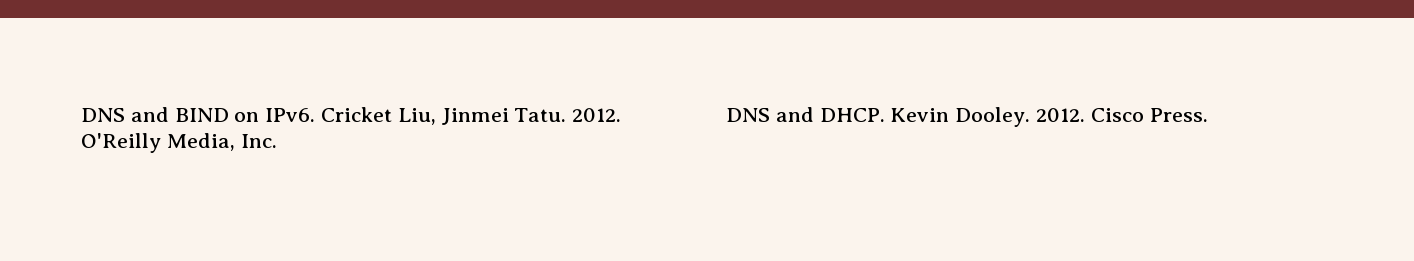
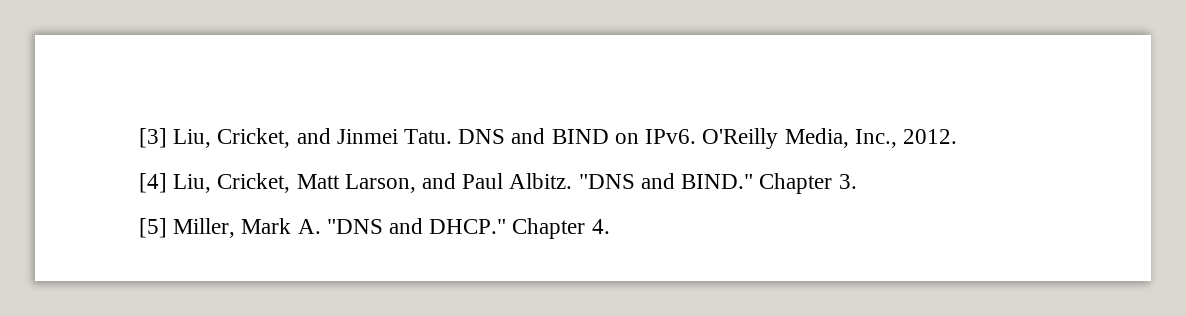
+ [3] Liu, Cricket, and Jinmei Tatu.
- Cricket Liu, Jinmei Tatu. 2012. O'Reilly Media, Inc.
- DNS and DHCP. Kevin Dooley. 2012. Cisco Press.
+ O'Reilly Media, Inc., 2012.
+ [4] Liu, Cricket, Matt Larson, and Paul Albitz. "DNS and BIND." Chapter 3.
+ [5] Miller, Mark A. "DNS and DHCP." Chapter 4.

